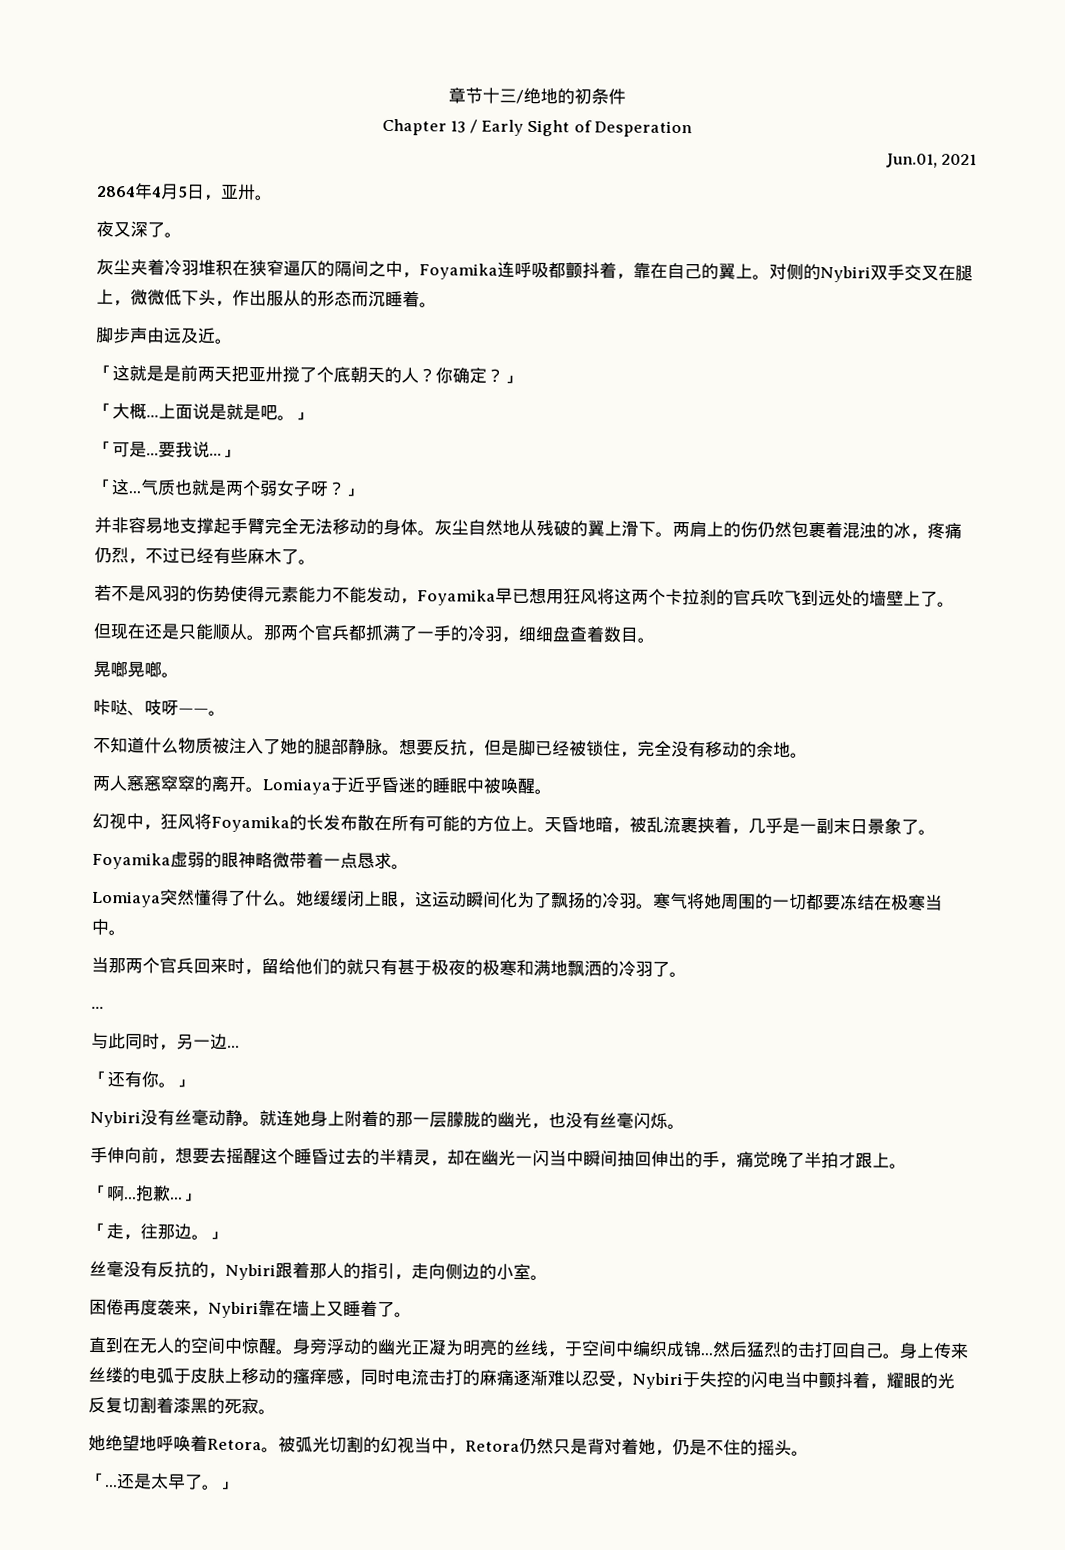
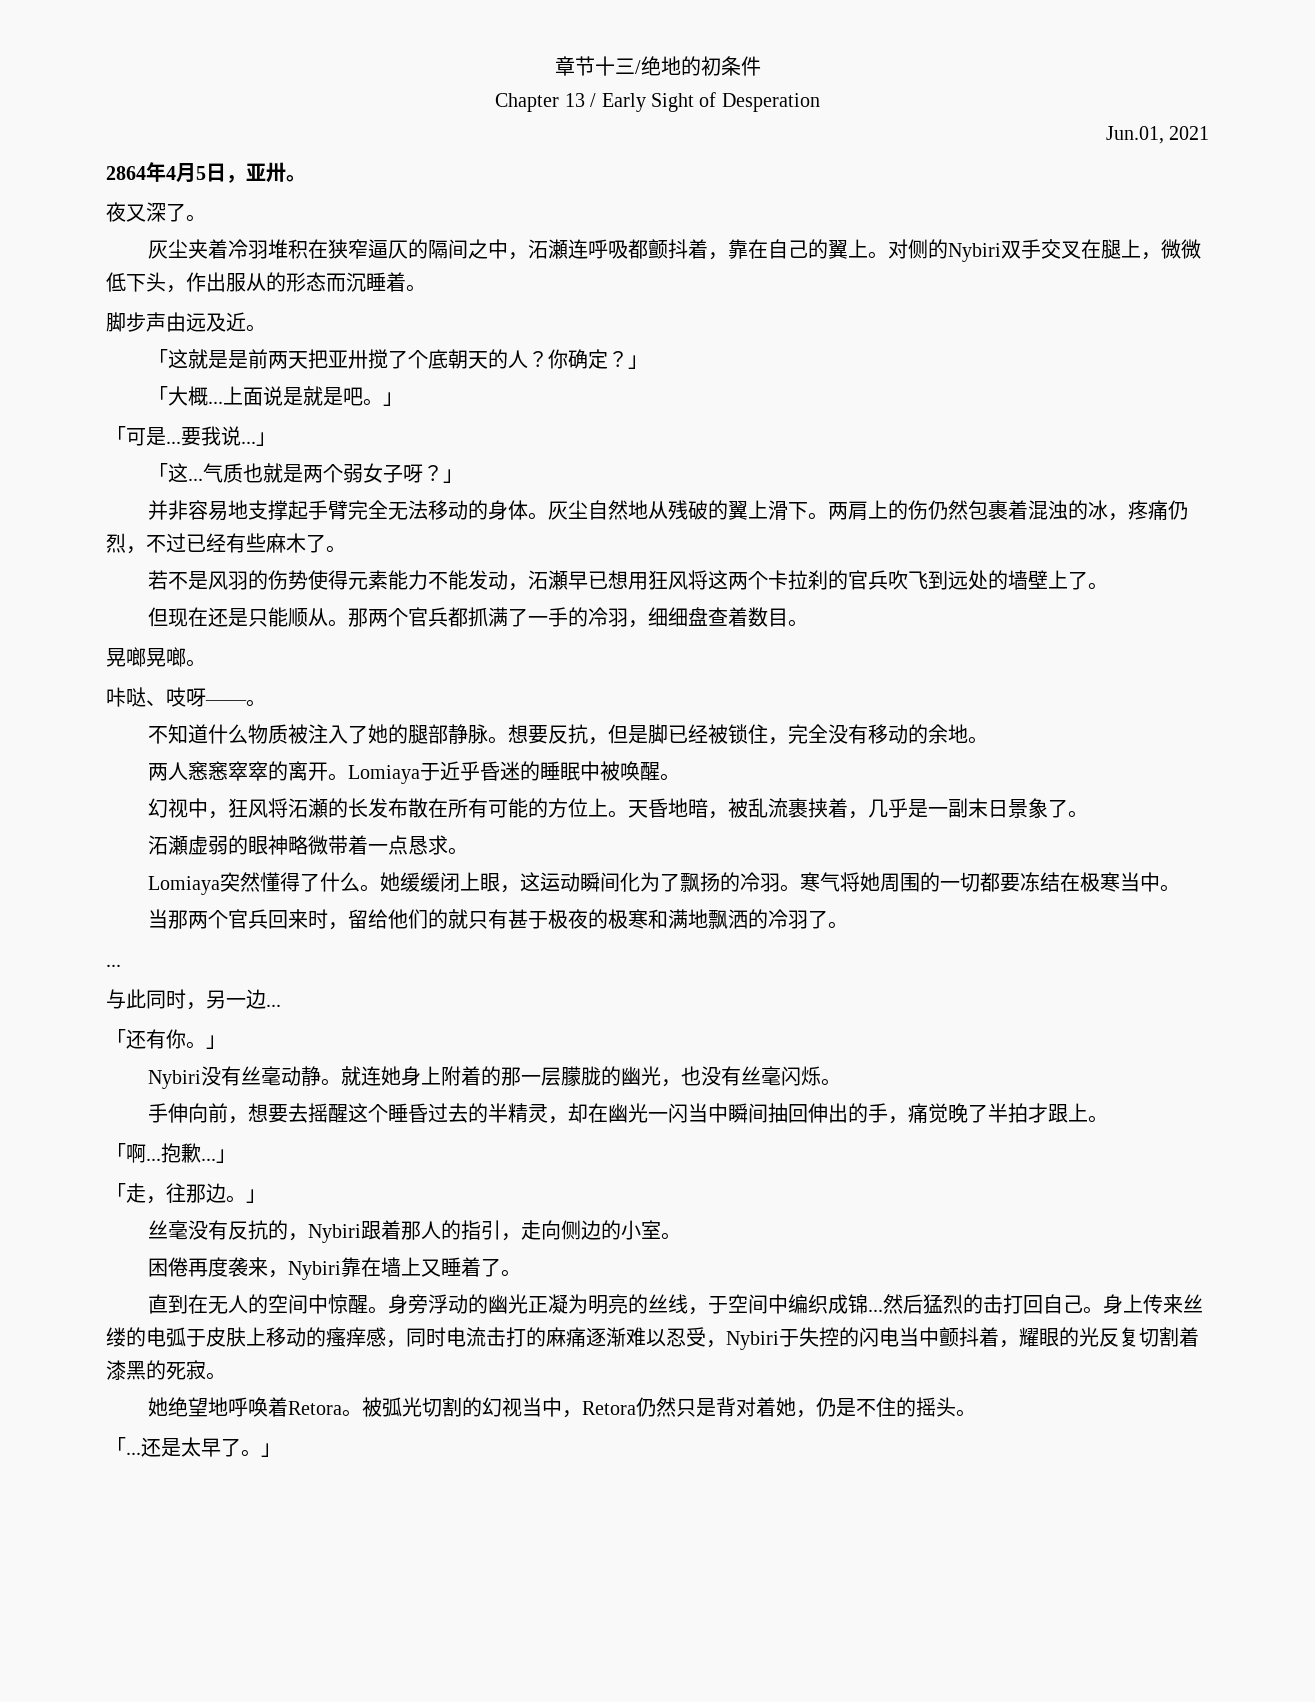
- 灰尘夹着冷羽堆积在狭窄逼仄的隔间之中，Foyamika连呼吸都颤抖着，靠在自己的翼上。
+ 灰尘夹着冷羽堆积在狭窄逼仄的隔间之中，沰瀬连呼吸都颤抖着，靠在自己的翼上。
- 若不是风羽的伤势使得元素能力不能发动，Foyamika早已想用狂风将这两个卡拉刹的官兵吹飞到远处的墙壁上了。
+ 若不是风羽的伤势使得元素能力不能发动，沰瀬早已想用狂风将这两个卡拉刹的官兵吹飞到远处的墙壁上了。
- 幻视中，狂风将Foyamika的长发布散在所有可能的方位上。
+ 幻视中，狂风将沰瀬的长发布散在所有可能的方位上。
- Foyamika虚弱的眼神略微带着一点恳求。
+ 沰瀬虚弱的眼神略微带着一点恳求。

